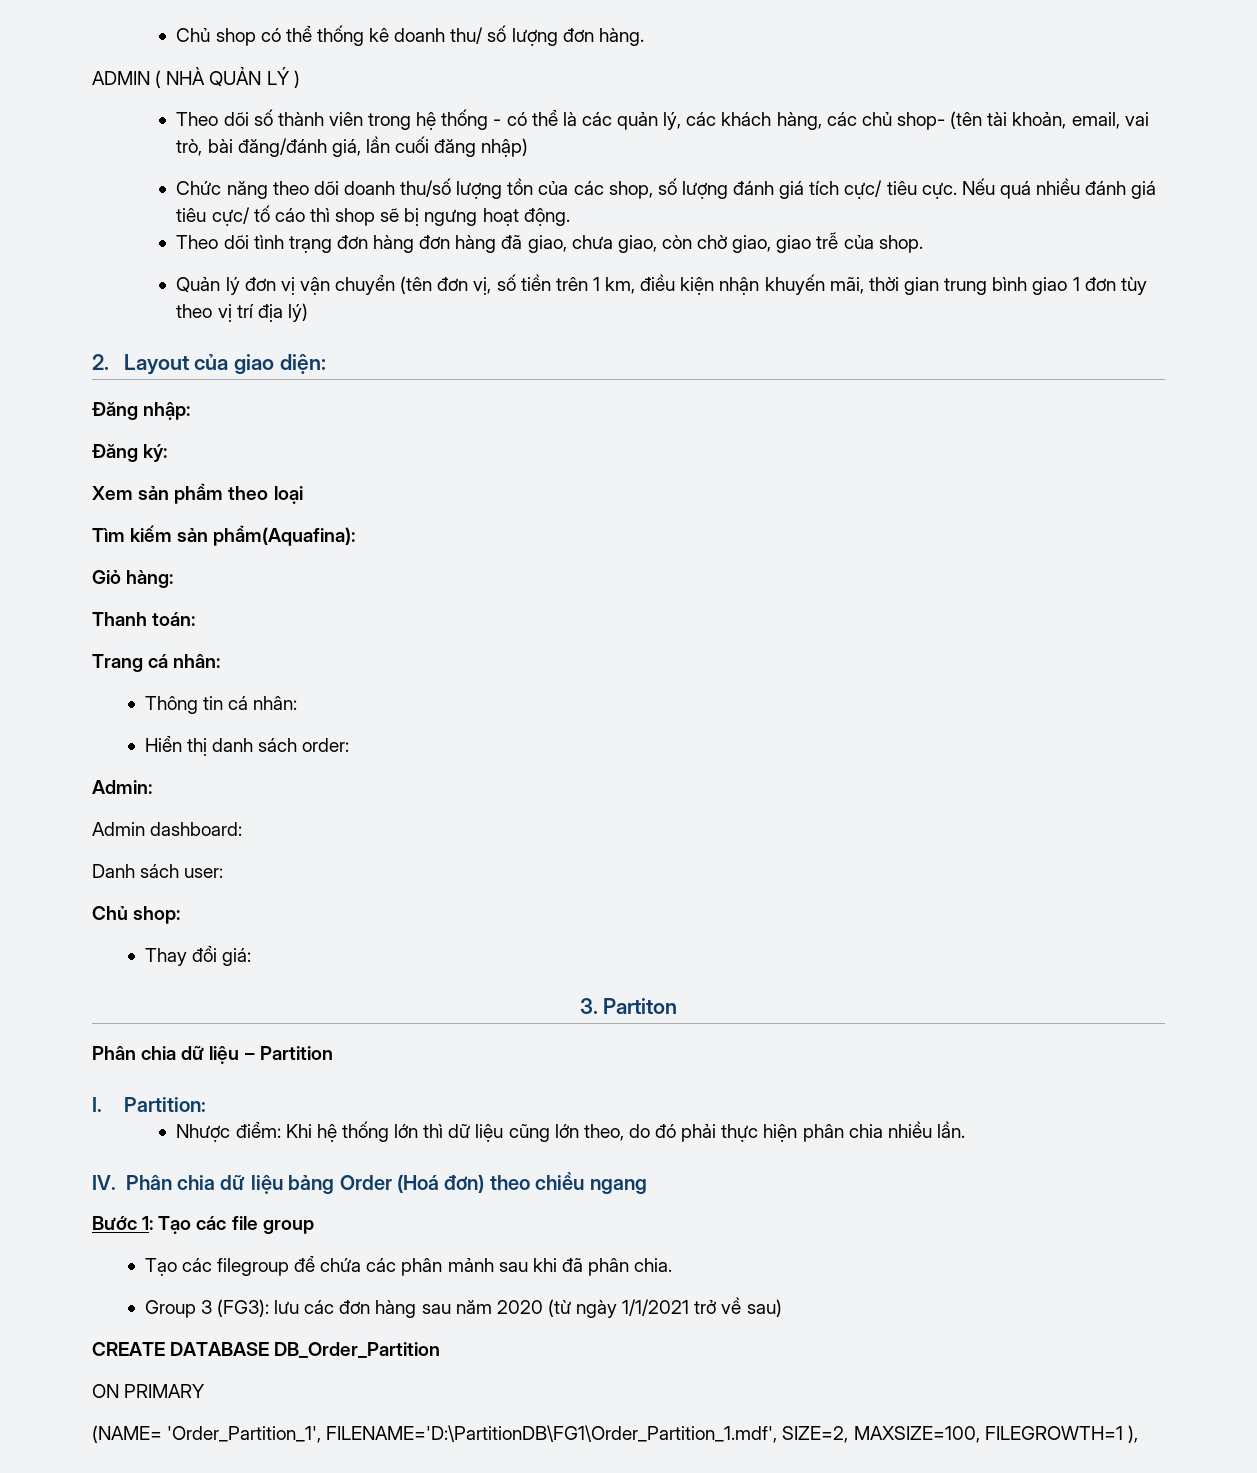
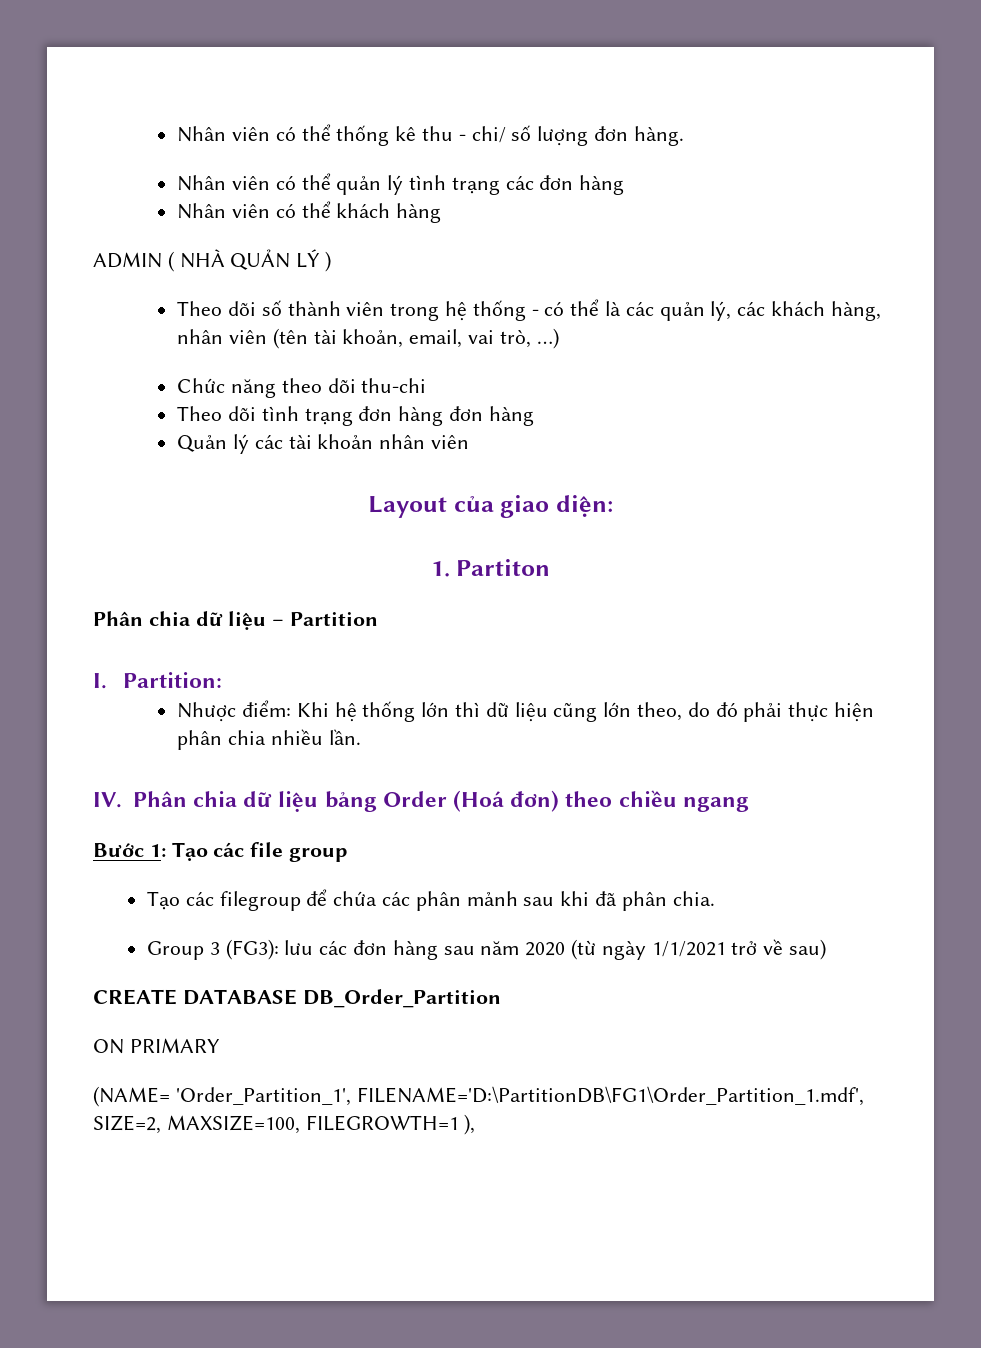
- Chủ shop có thể thống kê doanh thu/ số lượng đơn hàng.
+ Nhân viên có thể thống kê thu - chi/ số lượng đơn hàng.
+ Nhân viên có thể quản lý tình trạng các đơn hàng
+ Nhân viên có thể khách hàng
- Theo dõi số thành viên trong hệ thống - có thể là các quản lý, các khách hàng, các chủ shop- (tên tài khoản, email, vai trò, bài đăng/đánh giá, lần cuối đăng nhập)
- Chức năng theo dõi doanh thu/số lượng tồn của các shop, số lượng đánh giá tích cực/ tiêu cực. Nếu quá nhiều đánh giá tiêu cực/ tố cáo thì shop sẽ bị ngưng hoạt động.
+ Theo dõi số thành viên trong hệ thống - có thể là các quản lý, các khách hàng, nhân viên (tên tài khoản, email, vai trò, …)
+ Chức năng theo dõi thu-chi
- Theo dõi tình trạng đơn hàng đơn hàng đã giao, chưa giao, còn chờ giao, giao trễ của shop.
- Quản lý đơn vị vận chuyển (tên đơn vị, số tiền trên 1 km, điều kiện nhận khuyến mãi, thời gian trung bình giao 1 đơn tùy theo vị trí địa lý)
- 2. Layout của giao diện:
- Đăng nhập:
- Đăng ký:
- Xem sản phẩm theo loại
- Tìm kiếm sản phẩm(Aquafina):
- Giỏ hàng:
- Thanh toán:
- Trang cá nhân:
- Thông tin cá nhân:
- Hiển thị danh sách order:
- Admin:
- Admin dashboard:
- Danh sách user:
- Chủ shop:
- Thay đổi giá:
- 3. Partiton
+ Theo dõi tình trạng đơn hàng đơn hàng
+ Quản lý các tài khoản nhân viên
+ Layout của giao diện:
+ 1. Partiton

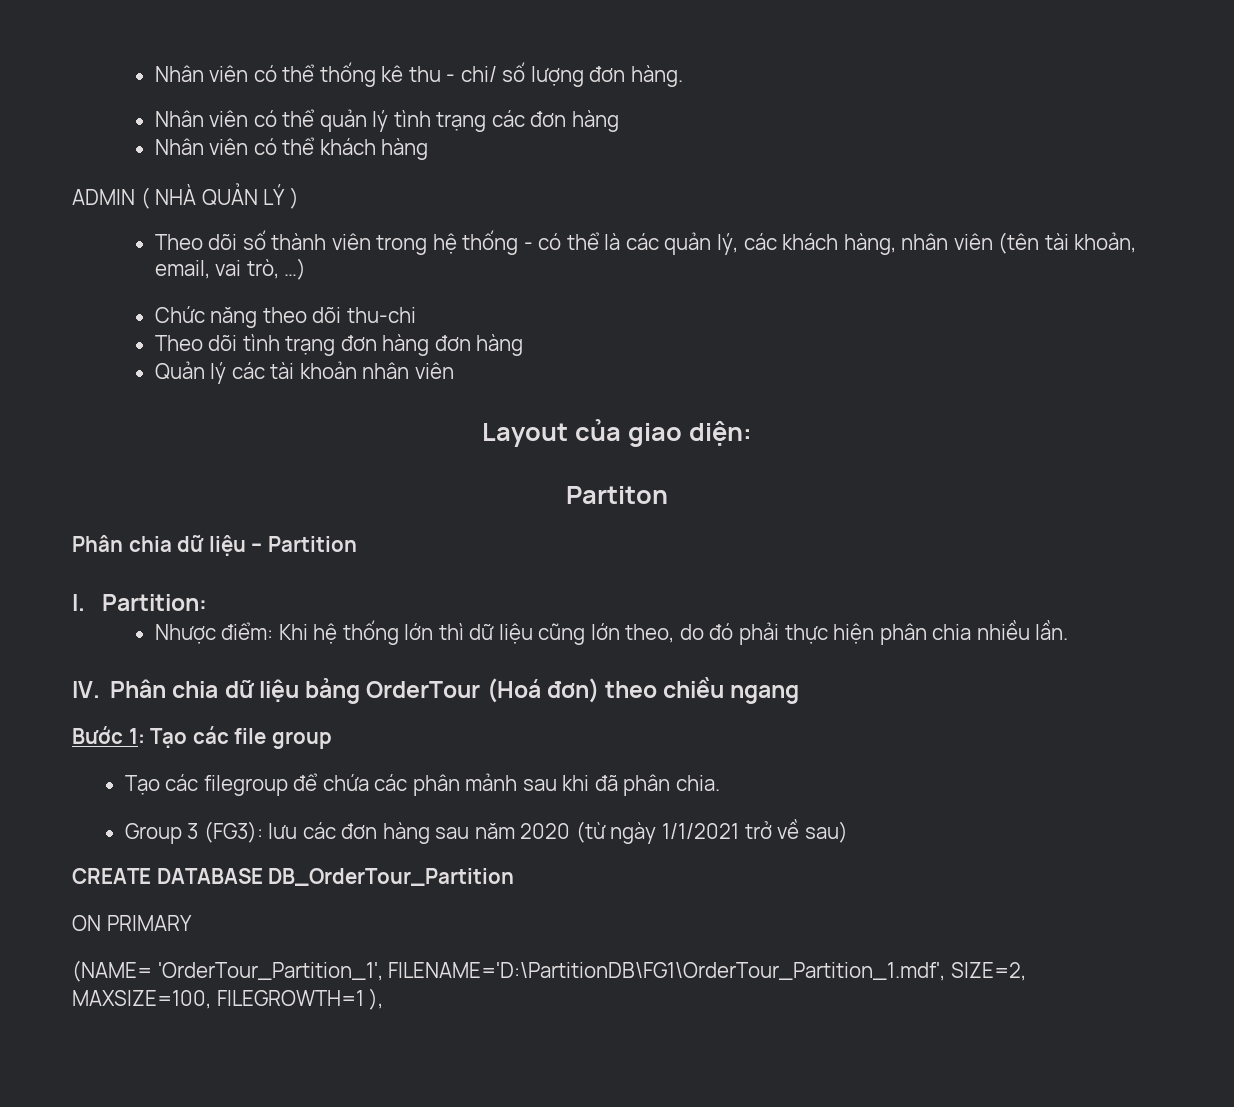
- 1. Partiton
+ Partiton
- IV. Phân chia dữ liệu bảng Order (Hoá đơn) theo chiều ngang
+ IV. Phân chia dữ liệu bảng OrderTour (Hoá đơn) theo chiều ngang
- CREATE DATABASE DB_Order_Partition
+ CREATE DATABASE DB_OrderTour_Partition
- (NAME= 'Order_Partition_1', FILENAME='D:\PartitionDB\FG1\Order_Partition_1.mdf', SIZE=2, MAXSIZE=100, FILEGROWTH=1 ),
+ (NAME= 'OrderTour_Partition_1', FILENAME='D:\PartitionDB\FG1\OrderTour_Partition_1.mdf', SIZE=2, MAXSIZE=100, FILEGROWTH=1 ),

